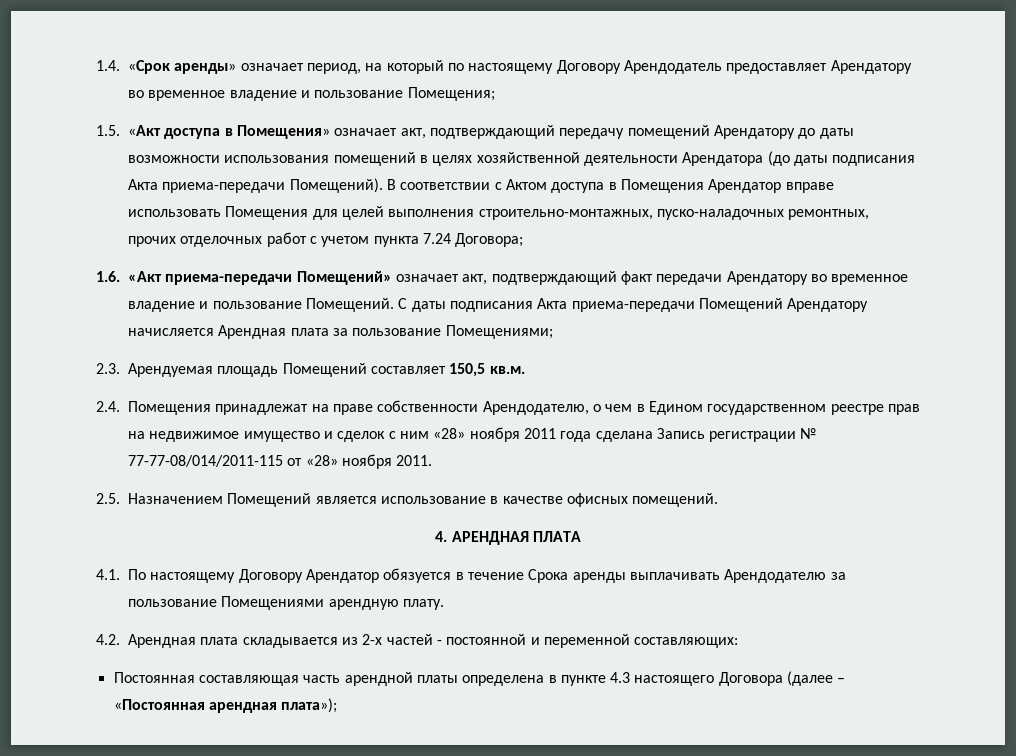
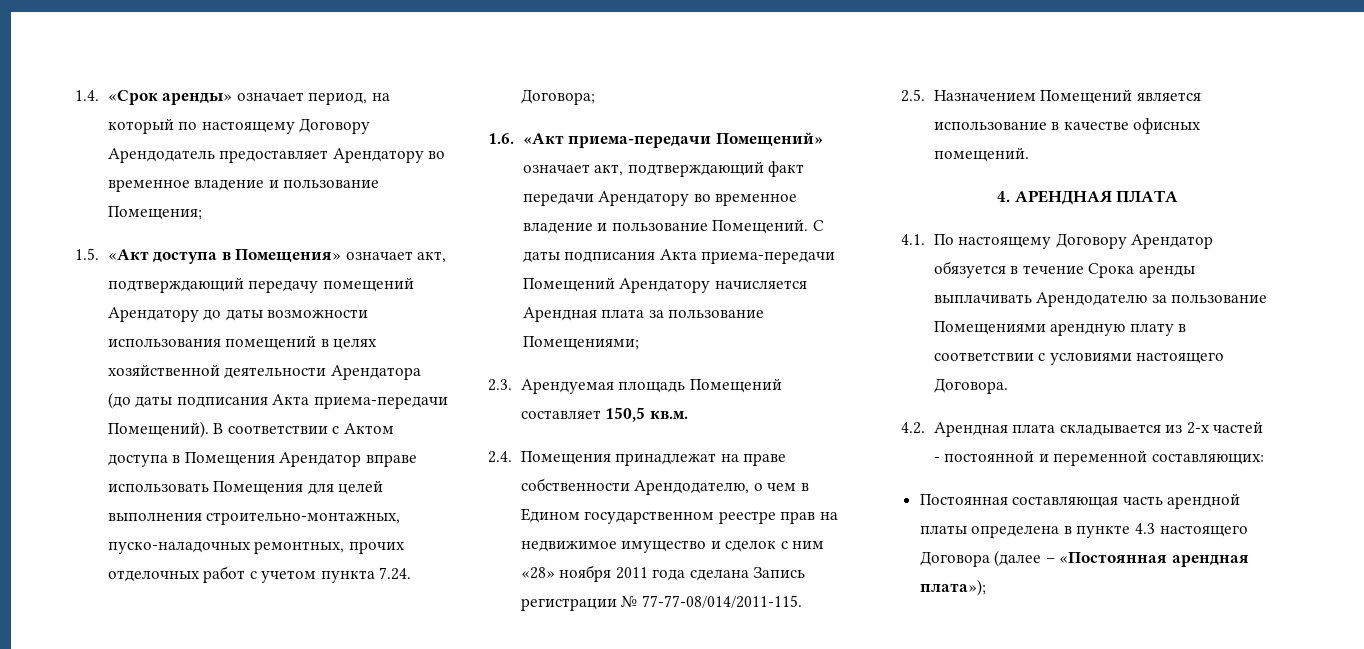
- В соответствии с Актом доступа в Помещения Арендатор вправе использовать Помещения для целей выполнения строительно-монтажных, пуско-наладочных ремонтных, прочих отделочных работ с учетом пункта 7.24 Договора;
+ В соответствии с Актом доступа в Помещения Арендатор вправе использовать Помещения для целей выполнения строительно-монтажных, пуско-наладочных ремонтных, прочих отделочных работ с учетом пункта 7.24. Договора;
- 2.4. Помещения принадлежат на праве собственности Арендодателю, о чем в Едином государственном реестре прав на недвижимое имущество и сделок с ним «28» ноября 2011 года сделана Запись регистрации № 77-77-08/014/2011-115 от «28» ноября 2011.
+ 2.4. Помещения принадлежат на праве собственности Арендодателю, о чем в Едином государственном реестре прав на недвижимое имущество и сделок с ним «28» ноября 2011 года сделана Запись регистрации № 77-77-08/014/2011-115.
- 4.1. По настоящему Договору Арендатор обязуется в течение Срока аренды выплачивать Арендодателю за пользование Помещениями арендную плату.
+ 4.1. По настоящему Договору Арендатор обязуется в течение Срока аренды выплачивать Арендодателю за пользование Помещениями арендную плату в соответствии с условиями настоящего Договора.

